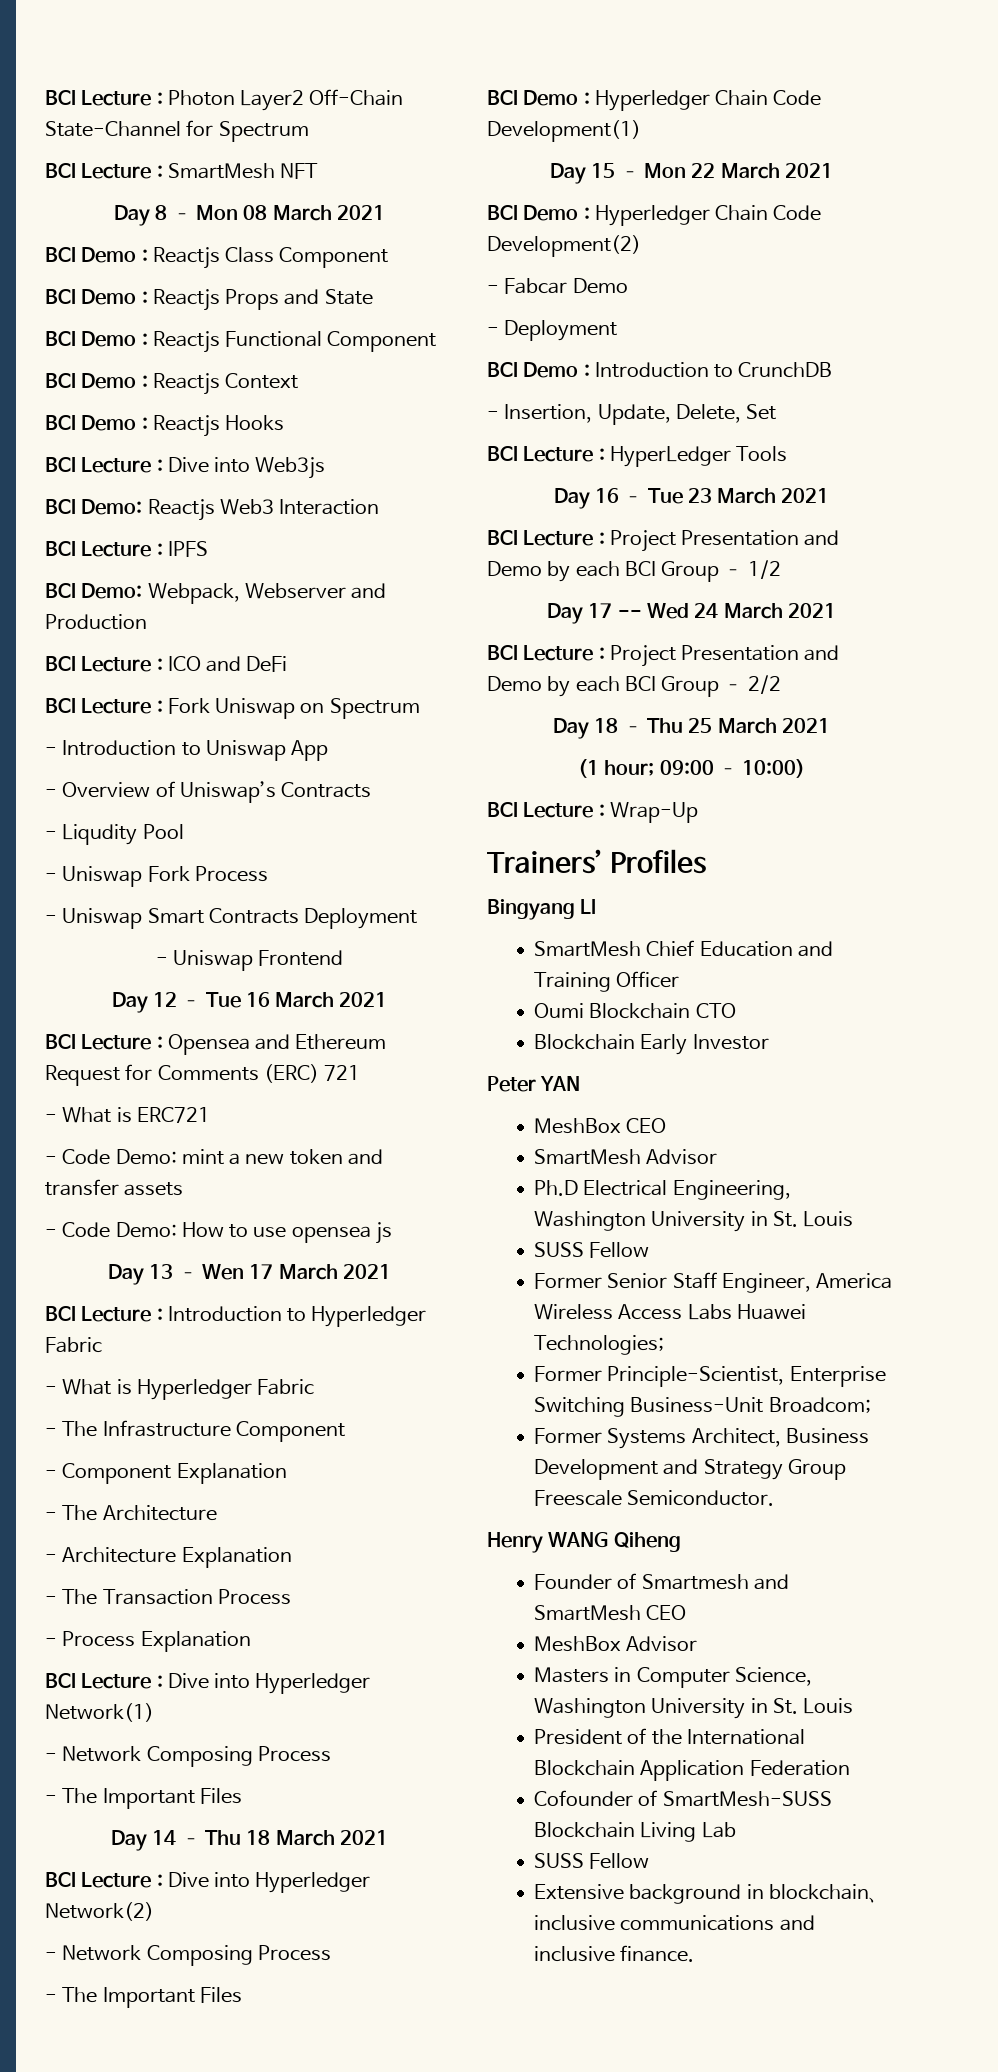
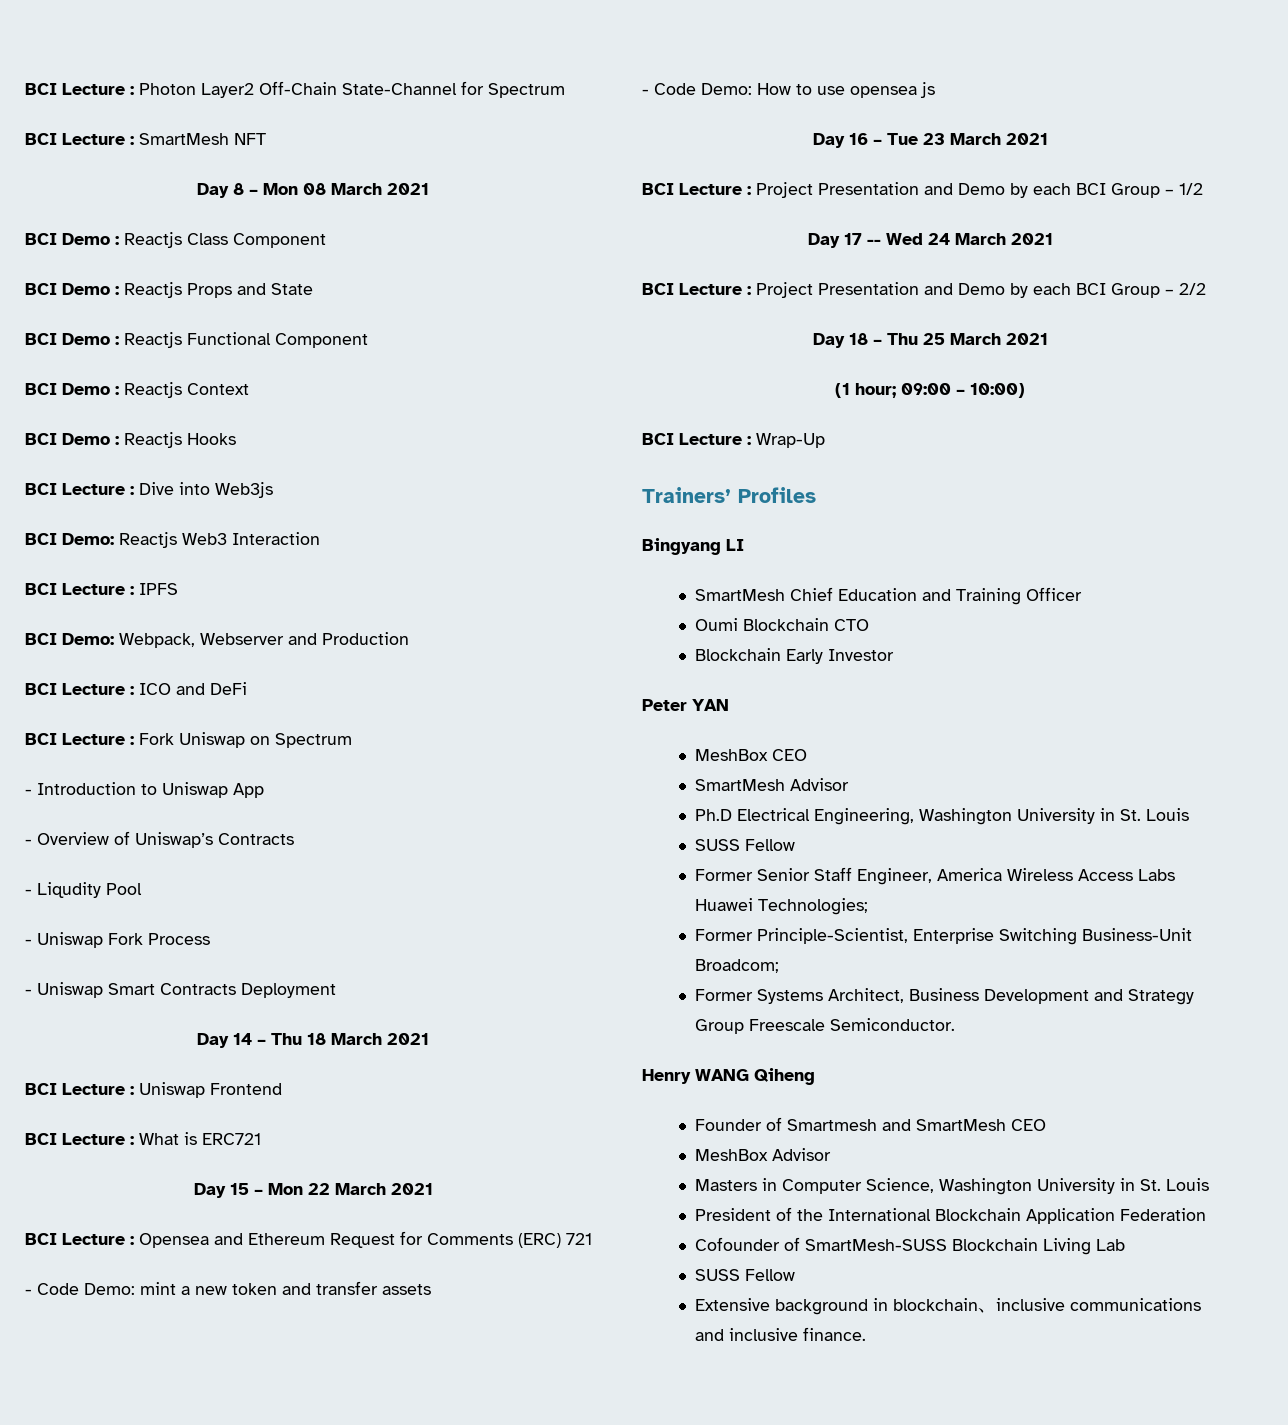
- - Uniswap Frontend
- Day 12 – Tue 16 March 2021
+ Day 14 – Thu 18 March 2021
+ BCI Lecture : Uniswap Frontend
+ BCI Lecture : What is ERC721
+ Day 15 – Mon 22 March 2021
- - What is ERC721
- Day 13 – Wen 17 March 2021
- BCI Lecture : Introduction to Hyperledger Fabric
- - What is Hyperledger Fabric
- - The Infrastructure Component
- - Component Explanation
- - The Architecture
- - Architecture Explanation
- - The Transaction Process
- - Process Explanation
- BCI Lecture : Dive into Hyperledger Network(1)
- - Network Composing Process
- - The Important Files
- Day 14 – Thu 18 March 2021
- BCI Lecture : Dive into Hyperledger Network(2)
- - Network Composing Process
- - The Important Files
- BCI Demo : Hyperledger Chain Code Development(1)
- Day 15 – Mon 22 March 2021
- BCI Demo : Hyperledger Chain Code Development(2)
- - Fabcar Demo
- - Deployment
- BCI Demo : Introduction to CrunchDB
- - Insertion, Update, Delete, Set
- BCI Lecture : HyperLedger Tools

